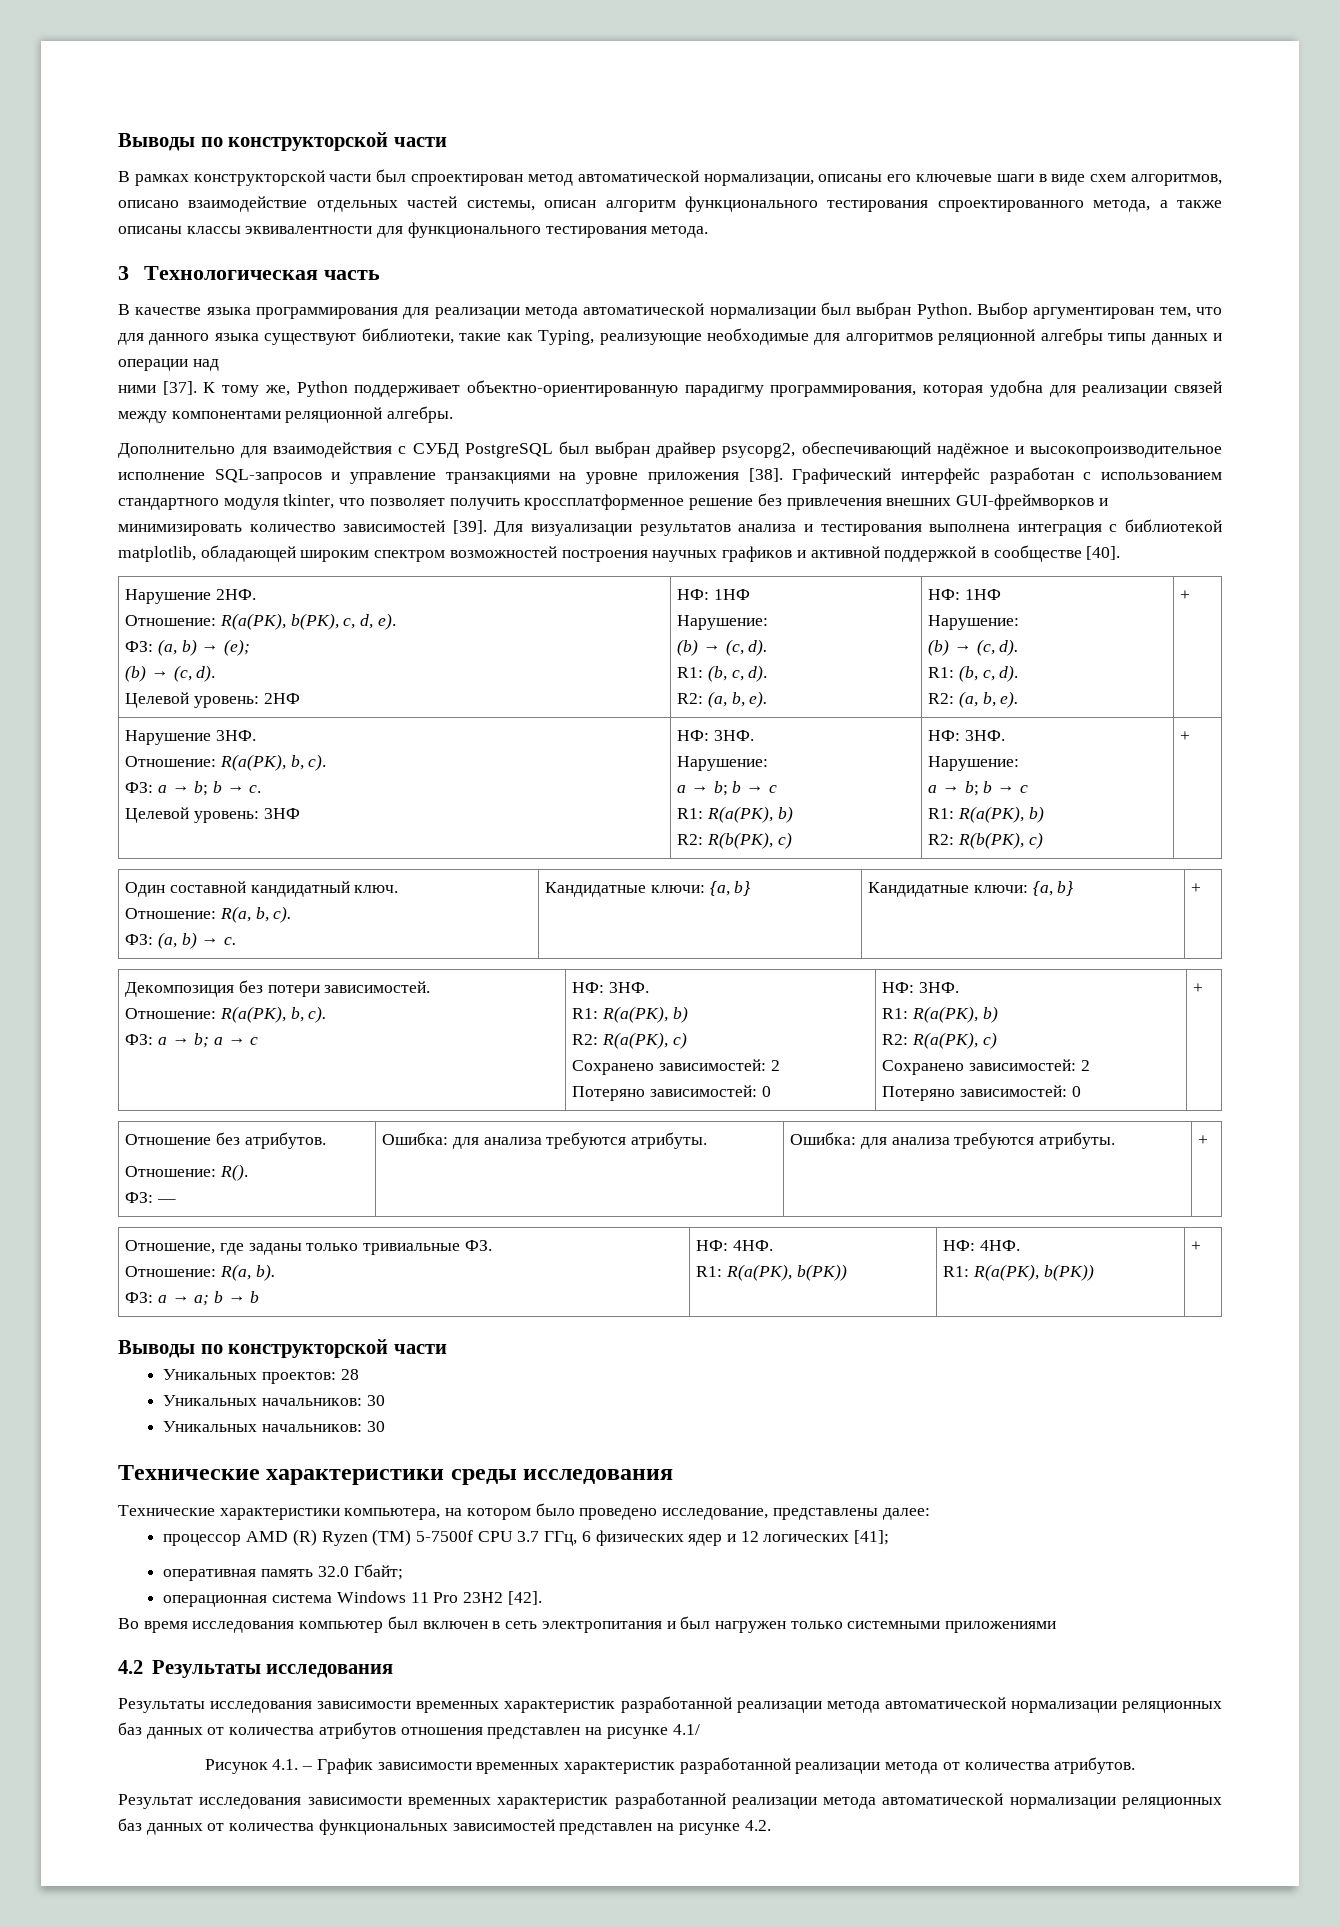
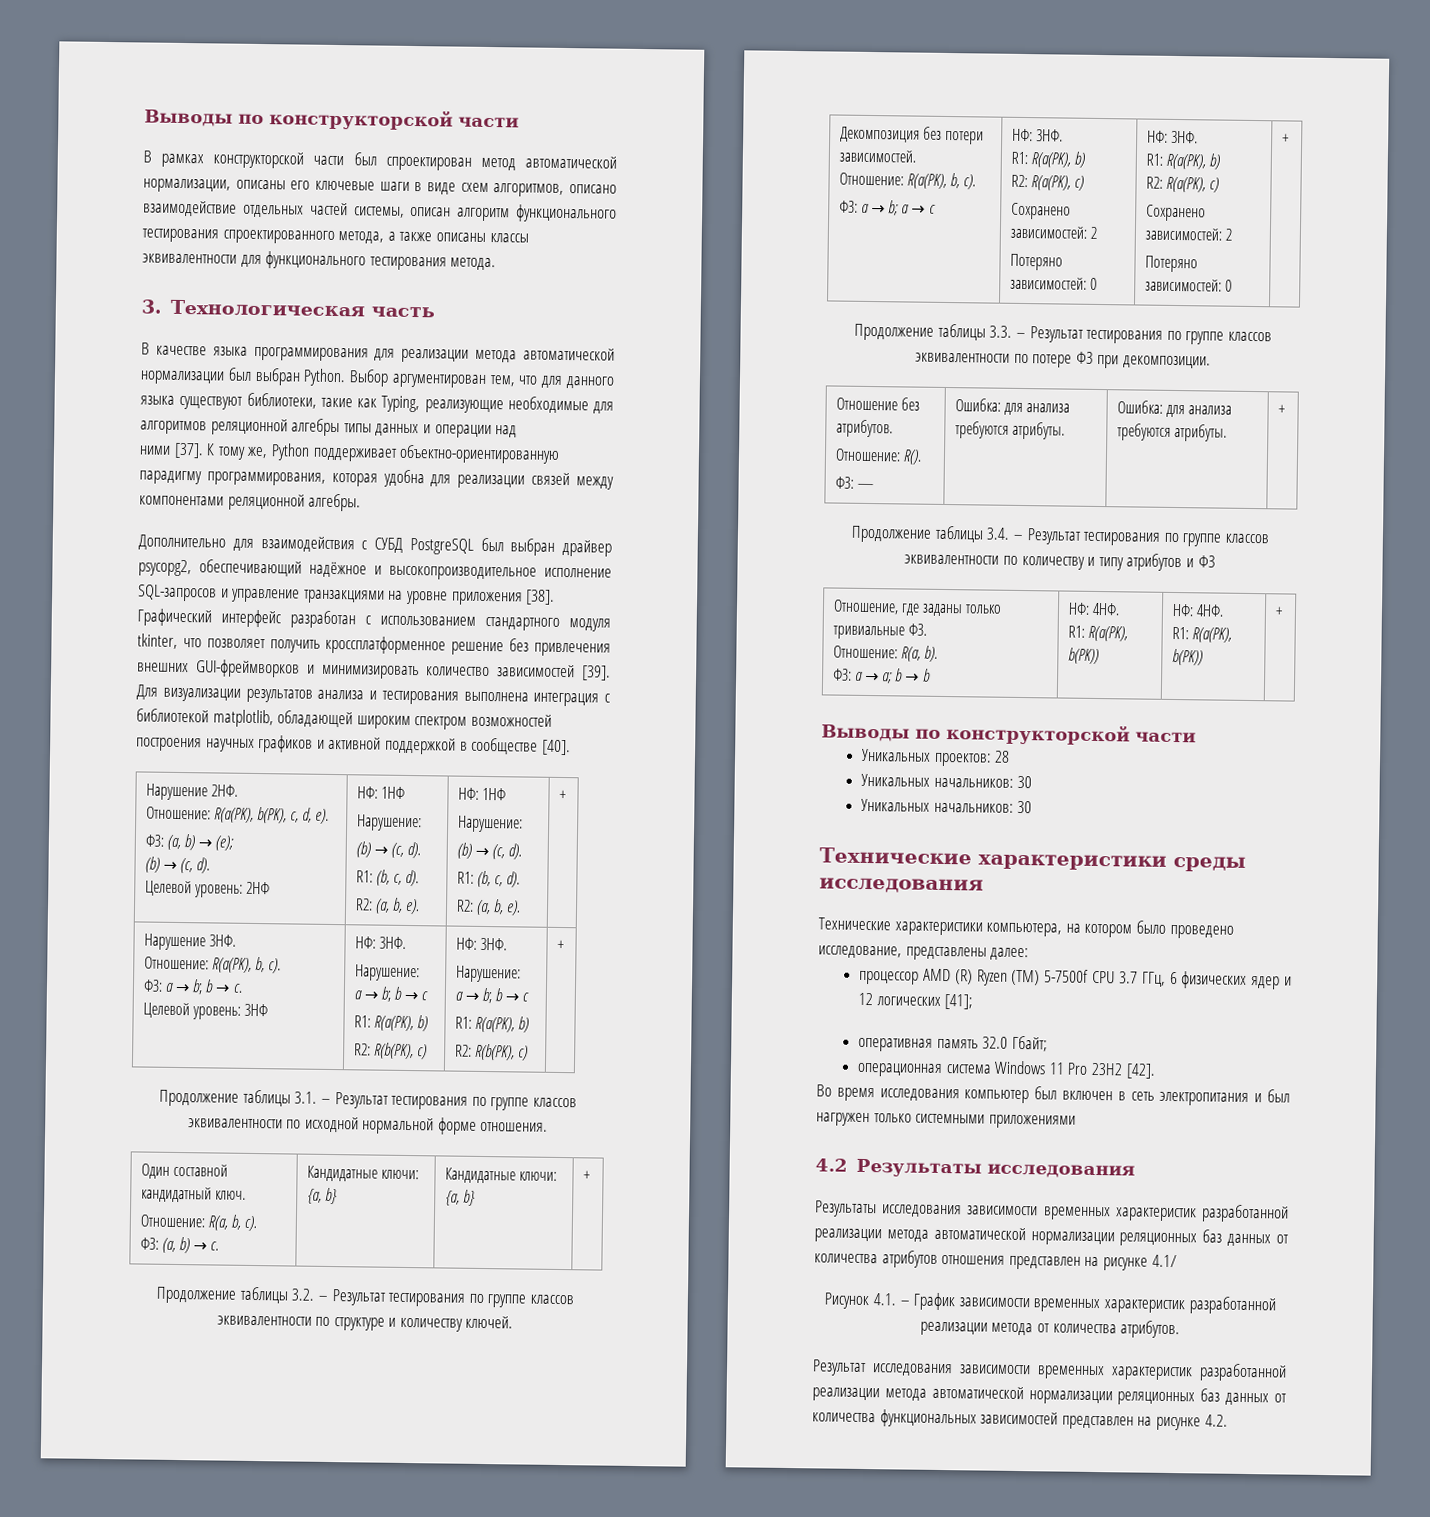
- 3 Технологическая часть
+ 3. Технологическая часть
+ Продолжение таблицы 3.1. – Результат тестирования по группе классов эквивалентности по исходной нормальной форме отношения.
+ Продолжение таблицы 3.2. – Результат тестирования по группе классов эквивалентности по структуре и количеству ключей.
+ Продолжение таблицы 3.3. – Результат тестирования по группе классов эквивалентности по потере ФЗ при декомпозиции.
+ Продолжение таблицы 3.4. – Результат тестирования по группе классов эквивалентности по количеству и типу атрибутов и ФЗ

